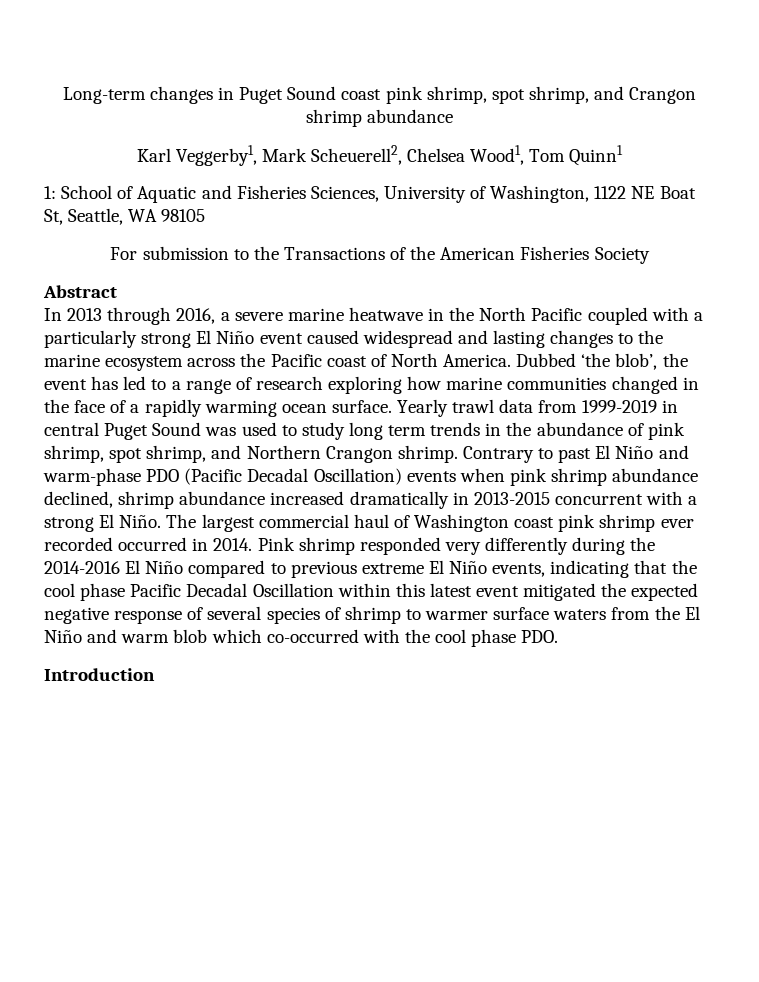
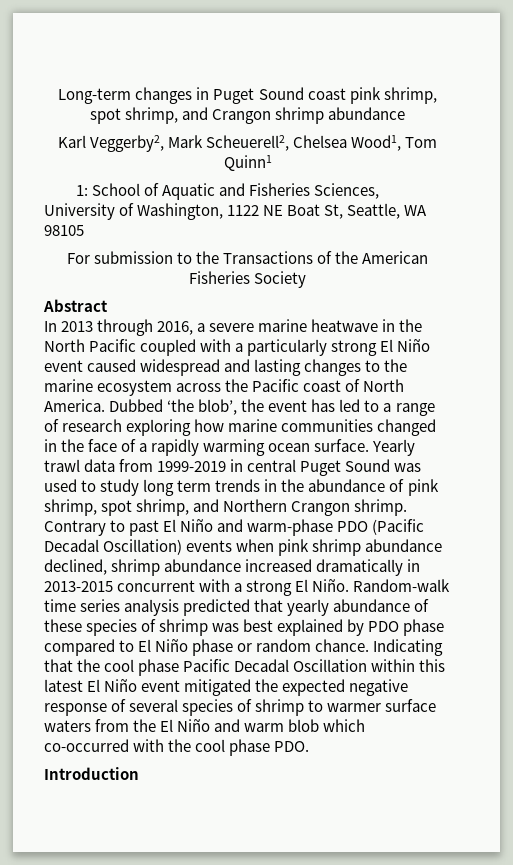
- Karl Veggerby1, Mark Scheuerell2, Chelsea Wood1, Tom Quinn1
+ Karl Veggerby2, Mark Scheuerell2, Chelsea Wood1, Tom Quinn1
- The largest commercial haul of Washington coast pink shrimp ever recorded occurred in 2014. Pink shrimp responded very differently during the 2014-2016 El Niño compared to previous extreme El Niño events, indicating that the cool phase Pacific Decadal Oscillation within this latest event mitigated the expected negative response of several species of shrimp to warmer surface waters from the El Niño and warm blob which co-occurred with the cool phase PDO.
+ Random-walk time series analysis predicted that yearly abundance of these species of shrimp was best explained by PDO phase compared to El Niño phase or random chance. Indicating that the cool phase Pacific Decadal Oscillation within this latest El Niño event mitigated the expected negative response of several species of shrimp to warmer surface waters from the El Niño and warm blob which co-occurred with the cool phase PDO.

